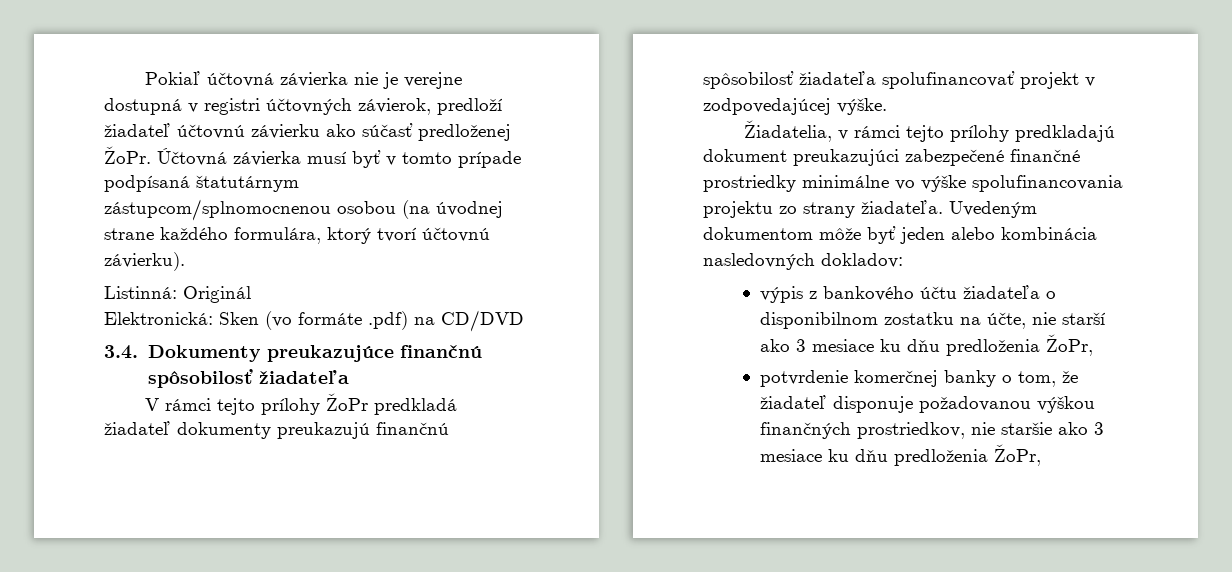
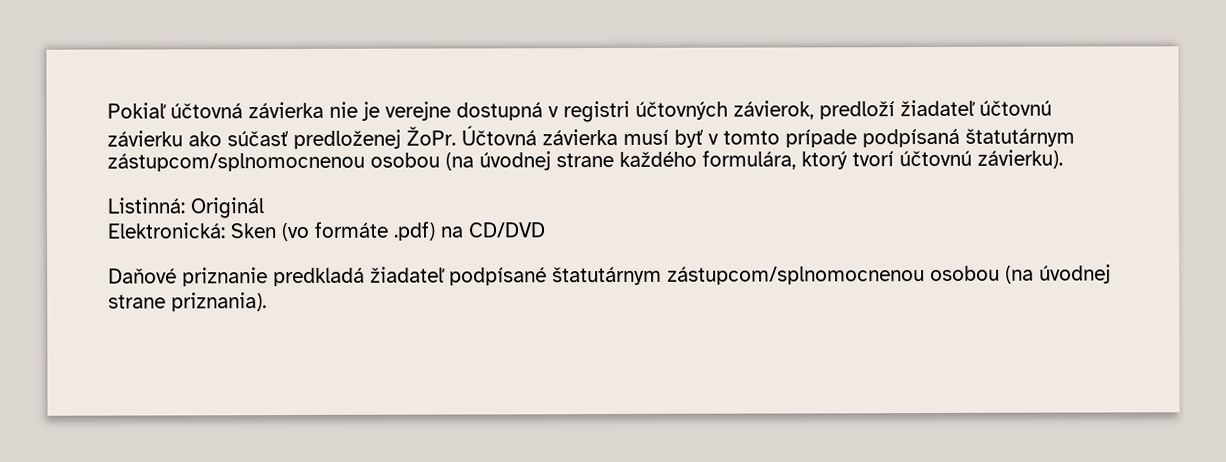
- 3.4. Dokumenty preukazujúce finančnú spôsobilosť žiadateľa
- V rámci tejto prílohy ŽoPr predkladá žiadateľ dokumenty preukazujú finančnú spôsobilosť žiadateľa spolufinancovať projekt v zodpovedajúcej výške.
- Žiadatelia, v rámci tejto prílohy predkladajú dokument preukazujúci zabezpečené finančné prostriedky minimálne vo výške spolufinancovania projektu zo strany žiadateľa. Uvedeným dokumentom môže byť jeden alebo kombinácia nasledovných dokladov:
- výpis z bankového účtu žiadateľa o disponibilnom zostatku na účte, nie starší ako 3 mesiace ku dňu predloženia ŽoPr,
- potvrdenie komerčnej banky o tom, že žiadateľ disponuje požadovanou výškou finančných prostriedkov, nie staršie ako 3 mesiace ku dňu predloženia ŽoPr,
+ Daňové priznanie predkladá žiadateľ podpísané štatutárnym zástupcom/splnomocnenou osobou (na úvodnej strane priznania).

